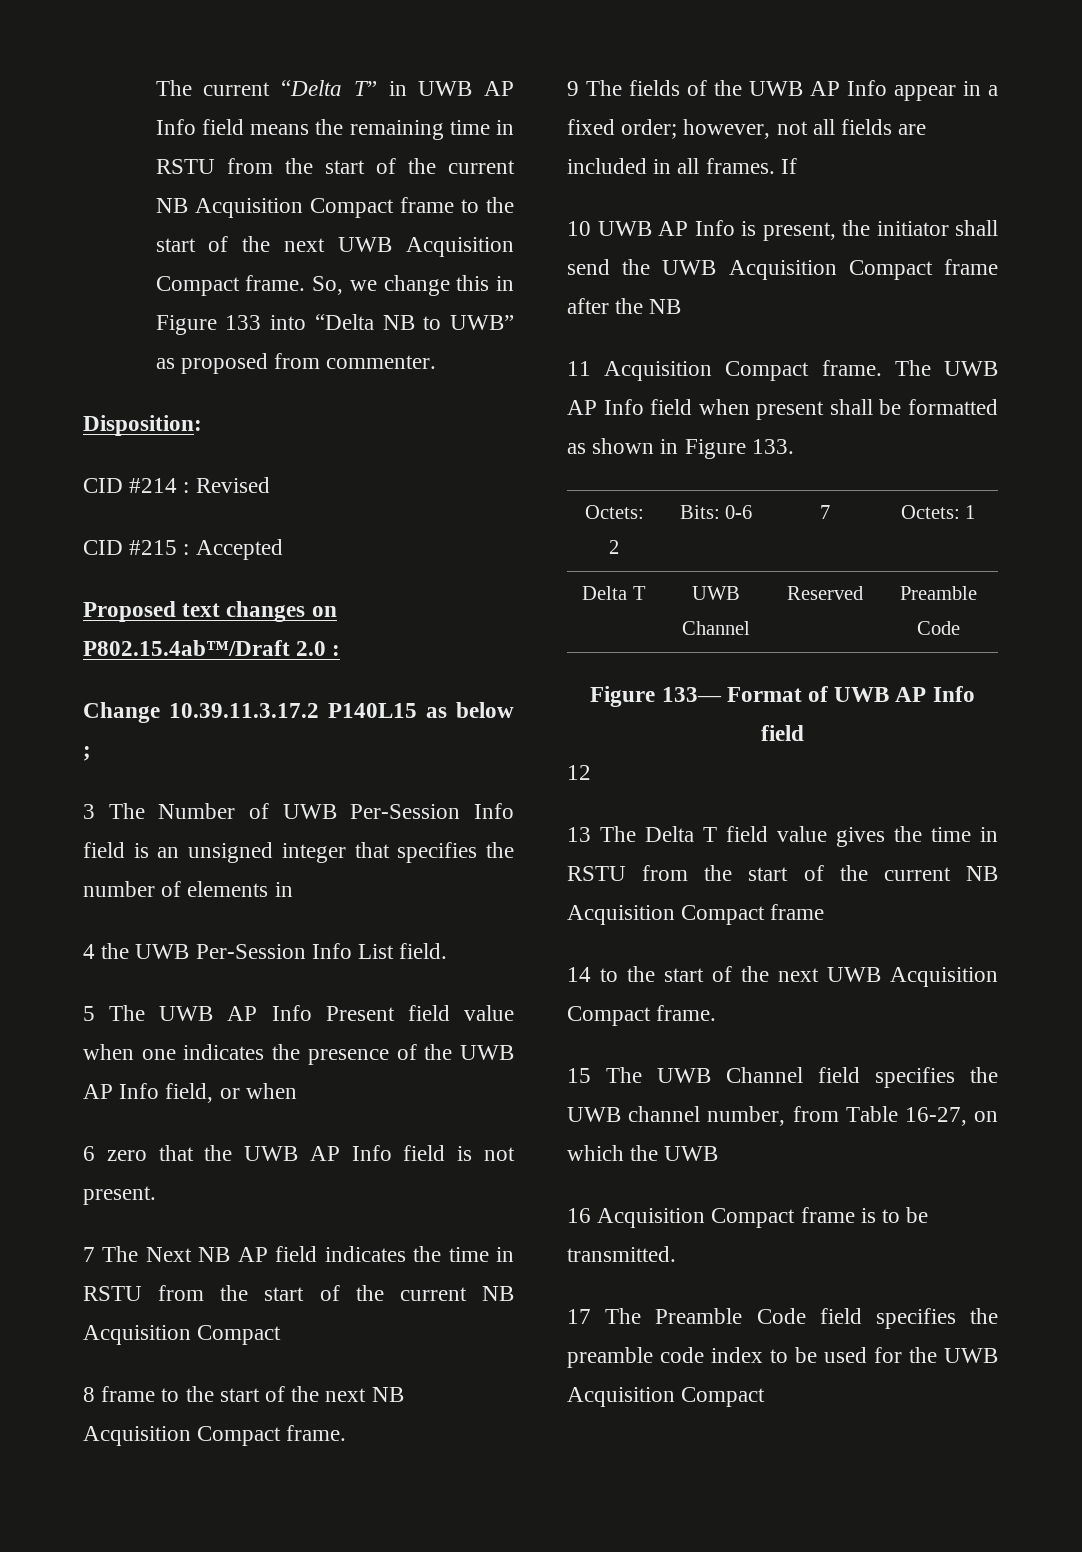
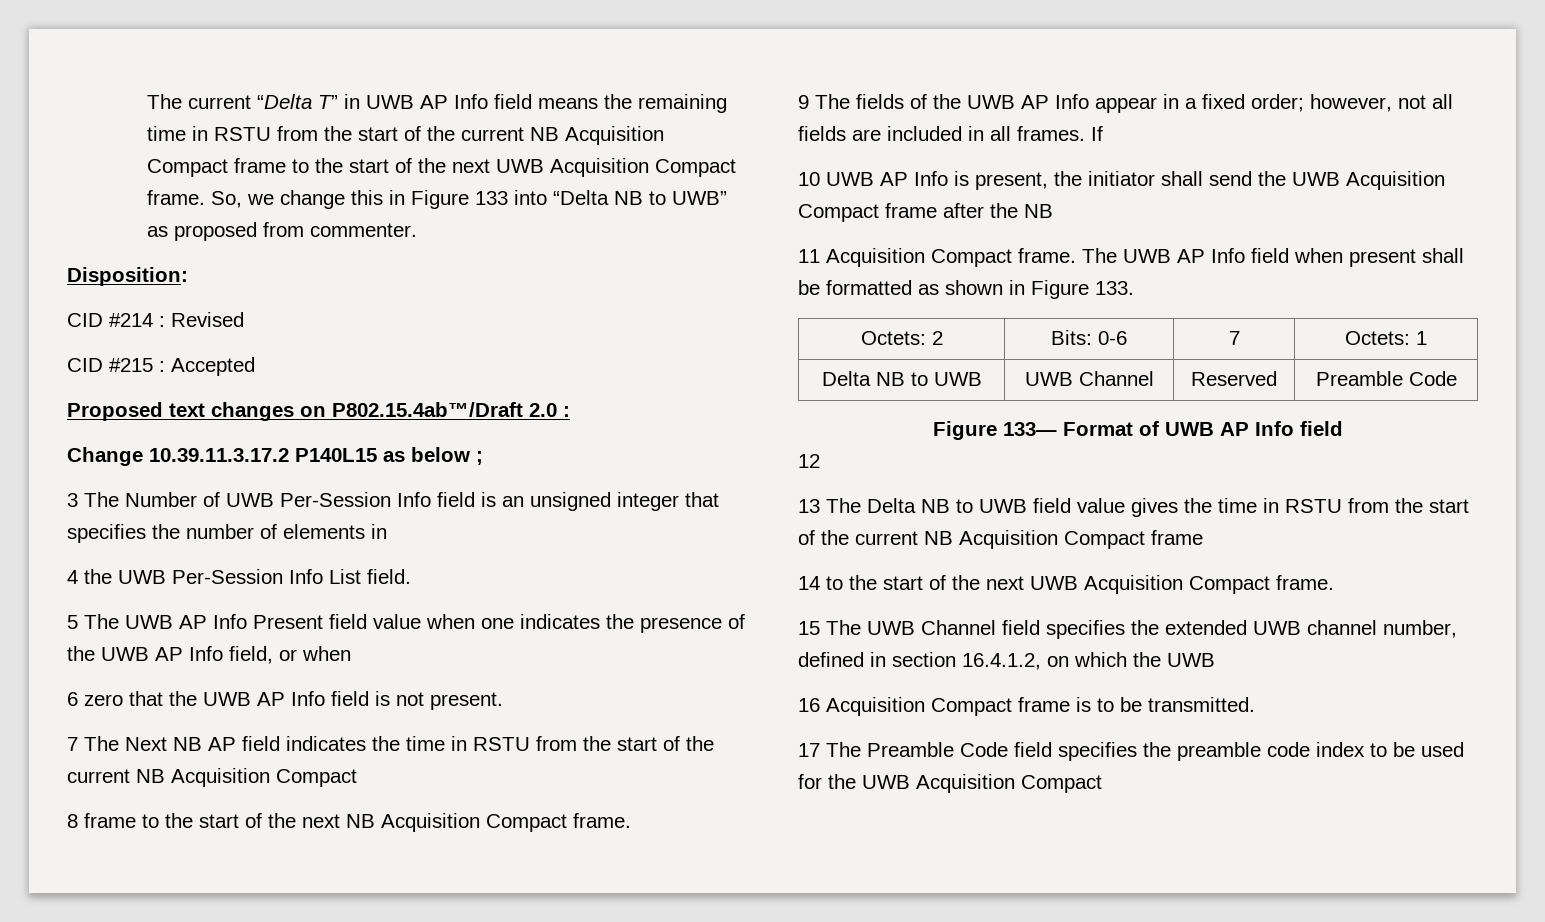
- Delta T | UWB Channel | Reserved | Preamble Code
+ Delta NB to UWB | UWB Channel | Reserved | Preamble Code
- 13 The Delta T field value gives the time in RSTU from the start of the current NB Acquisition Compact frame
+ 13 The Delta NB to UWB field value gives the time in RSTU from the start of the current NB Acquisition Compact frame
- 15 The UWB Channel field specifies the UWB channel number, from Table 16-27, on which the UWB
+ 15 The UWB Channel field specifies the extended UWB channel number, defined in section 16.4.1.2, on which the UWB

